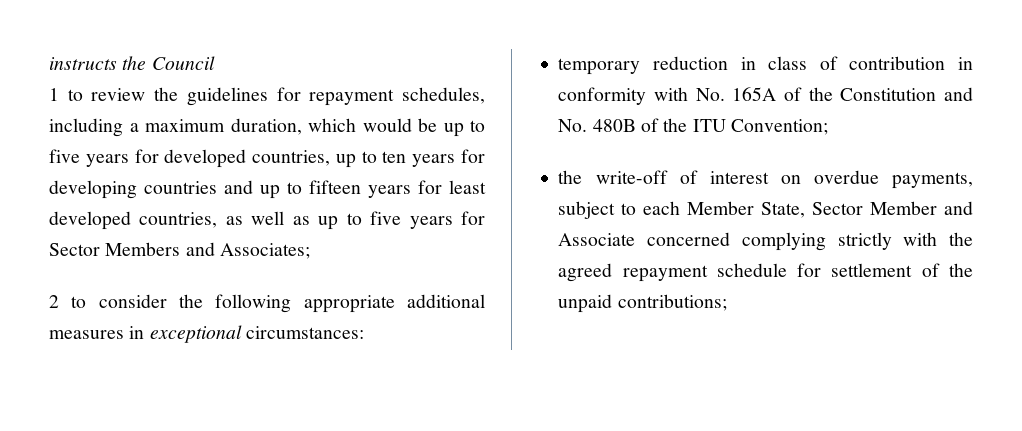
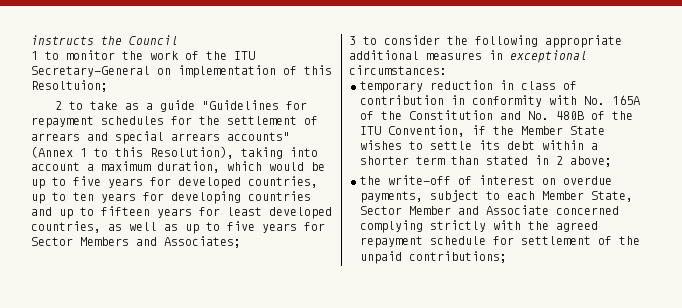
- 1 to review the guidelines for repayment schedules, including a maximum duration, which would be up to five years for developed countries, up to ten years for developing countries and up to fifteen years for least developed countries, as well as up to five years for Sector Members and Associates;
+ 1 to monitor the work of the ITU Secretary-General on implementation of this Resoltuion;
+ 2 to take as a guide "Guidelines for repayment schedules for the settlement of arrears and special arrears accounts" (Annex 1 to this Resolution), taking into account a maximum duration, which would be up to five years for developed countries, up to ten years for developing countries and up to fifteen years for least developed countries, as well as up to five years for Sector Members and Associates;
- 2 to consider the following appropriate additional measures in exceptional circumstances:
+ 3 to consider the following appropriate additional measures in exceptional circumstances:
- temporary reduction in class of contribution in conformity with No. 165A of the Constitution and No. 480B of the ITU Convention;
+ temporary reduction in class of contribution in conformity with No. 165A of the Constitution and No. 480B of the ITU Convention, if the Member State wishes to settle its debt within a shorter term than stated in 2 above;

